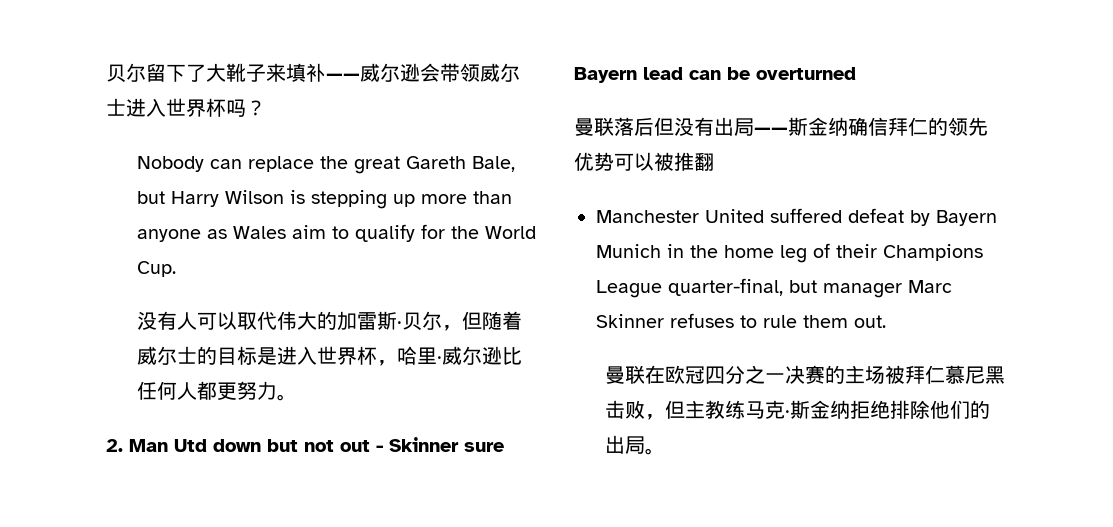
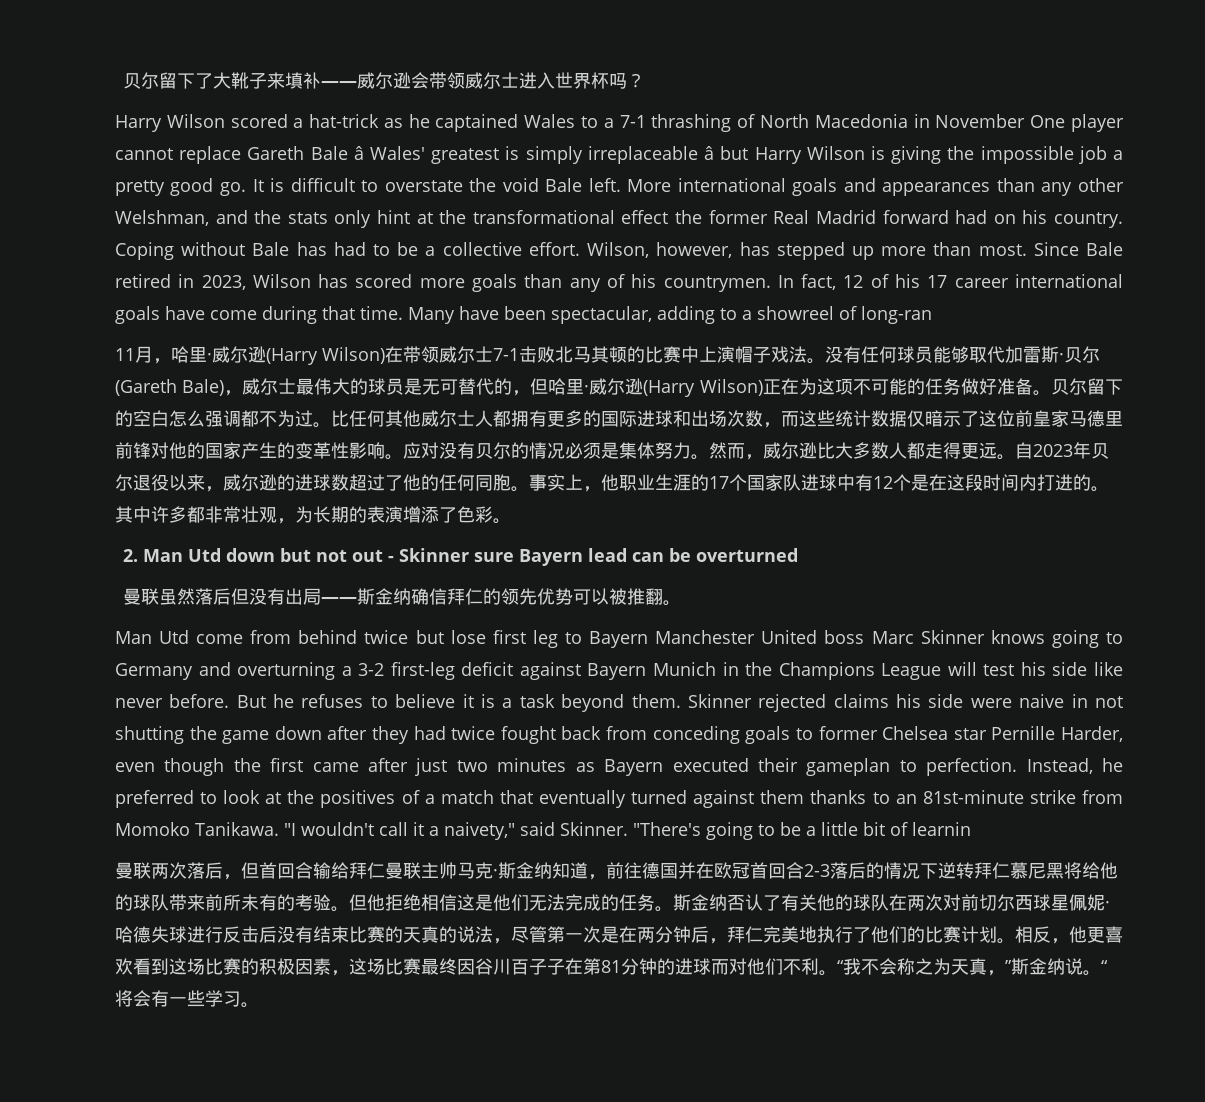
- Nobody can replace the great Gareth Bale, but Harry Wilson is stepping up more than anyone as Wales aim to qualify for the World Cup.
- 没有人可以取代伟大的加雷斯·贝尔，但随着威尔士的目标是进入世界杯，哈里·威尔逊比任何人都更努力。
+ Harry Wilson scored a hat-trick as he captained Wales to a 7-1 thrashing of North Macedonia in November One player cannot replace Gareth Bale â Wales' greatest is simply irreplaceable â but Harry Wilson is giving the impossible job a pretty good go. It is difficult to overstate the void Bale left. More international goals and appearances than any other Welshman, and the stats only hint at the transformational effect the former Real Madrid forward had on his country. Coping without Bale has had to be a collective effort. Wilson, however, has stepped up more than most. Since Bale retired in 2023, Wilson has scored more goals than any of his countrymen. In fact, 12 of his 17 career international goals have come during that time. Many have been spectacular, adding to a showreel of long-ran
+ 11月，哈里·威尔逊(Harry Wilson)在带领威尔士7-1击败北马其顿的比赛中上演帽子戏法。没有任何球员能够取代加雷斯·贝尔(Gareth Bale)，威尔士最伟大的球员是无可替代的，但哈里·威尔逊(Harry Wilson)正在为这项不可能的任务做好准备。贝尔留下的空白怎么强调都不为过。比任何其他威尔士人都拥有更多的国际进球和出场次数，而这些统计数据仅暗示了这位前皇家马德里前锋对他的国家产生的变革性影响。应对没有贝尔的情况必须是集体努力。然而，威尔逊比大多数人都走得更远。自2023年贝尔退役以来，威尔逊的进球数超过了他的任何同胞。事实上，他职业生涯的17个国家队进球中有12个是在这段时间内打进的。其中许多都非常壮观，为长期的表演增添了色彩。
- 曼联落后但没有出局——斯金纳确信拜仁的领先优势可以被推翻
- Manchester United suffered defeat by Bayern Munich in the home leg of their Champions League quarter-final, but manager Marc Skinner refuses to rule them out.
- 曼联在欧冠四分之一决赛的主场被拜仁慕尼黑击败，但主教练马克·斯金纳拒绝排除他们的出局。
+ 曼联虽然落后但没有出局——斯金纳确信拜仁的领先优势可以被推翻。
+ Man Utd come from behind twice but lose first leg to Bayern Manchester United boss Marc Skinner knows going to Germany and overturning a 3-2 first-leg deficit against Bayern Munich in the Champions League will test his side like never before. But he refuses to believe it is a task beyond them. Skinner rejected claims his side were naive in not shutting the game down after they had twice fought back from conceding goals to former Chelsea star Pernille Harder, even though the first came after just two minutes as Bayern executed their gameplan to perfection. Instead, he preferred to look at the positives of a match that eventually turned against them thanks to an 81st-minute strike from Momoko Tanikawa. "I wouldn't call it a naivety," said Skinner. "There's going to be a little bit of learnin
+ 曼联两次落后，但首回合输给拜仁曼联主帅马克·斯金纳知道，前往德国并在欧冠首回合2-3落后的情况下逆转拜仁慕尼黑将给他的球队带来前所未有的考验。但他拒绝相信这是他们无法完成的任务。斯金纳否认了有关他的球队在两次对前切尔西球星佩妮·哈德失球进行反击后没有结束比赛的天真的说法，尽管第一次是在两分钟后，拜仁完美地执行了他们的比赛计划。相反，他更喜欢看到这场比赛的积极因素，这场比赛最终因谷川百子子在第81分钟的进球而对他们不利。“我不会称之为天真，”斯金纳说。“将会有一些学习。

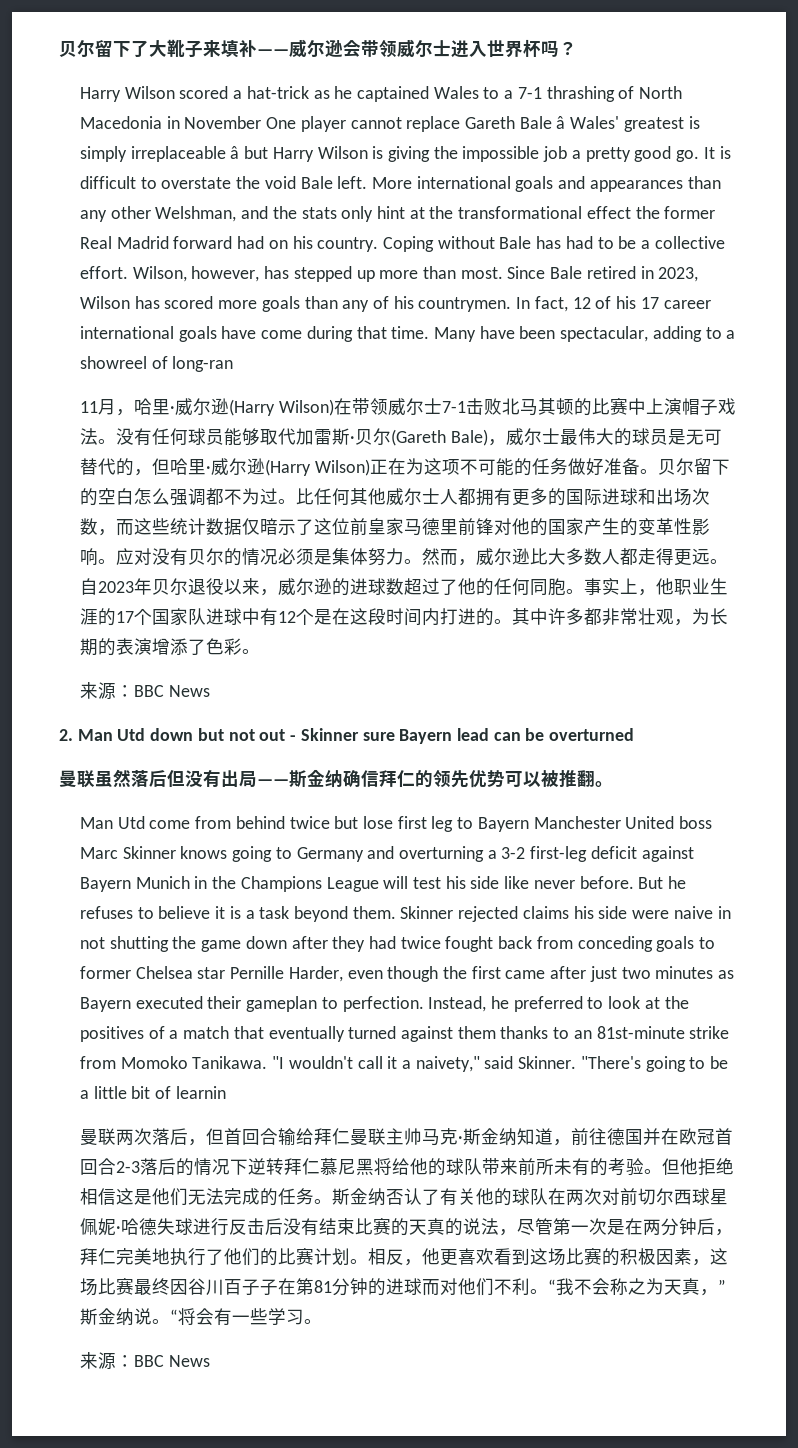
  其中许多都非常壮观，为长期的表演增添了色彩。
+ 来源：BBC News
  “将会有一些学习。
+ 来源：BBC News

